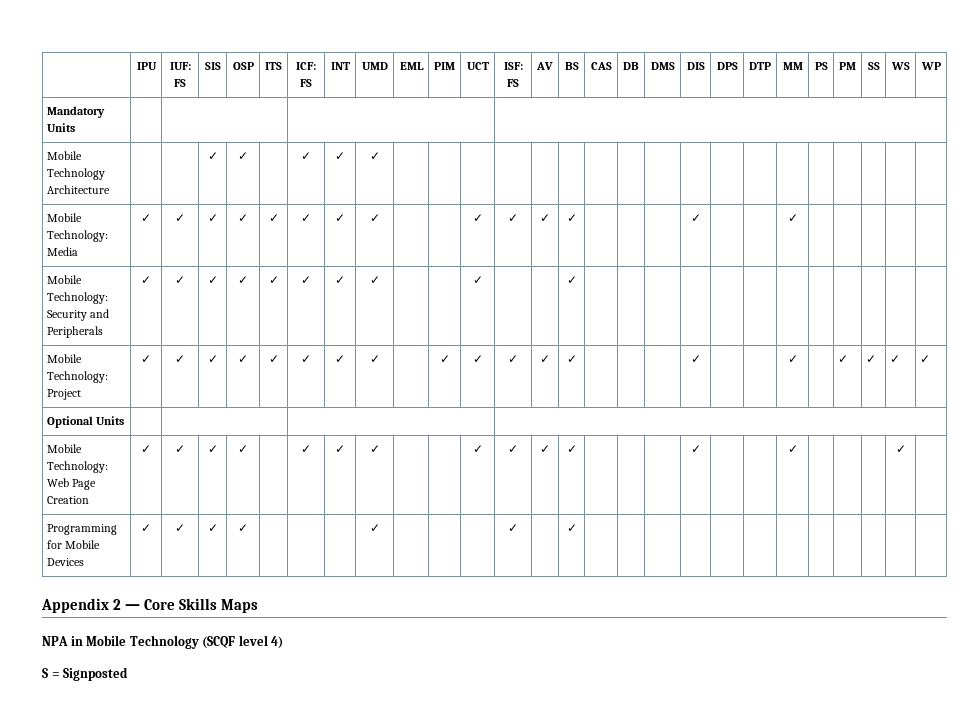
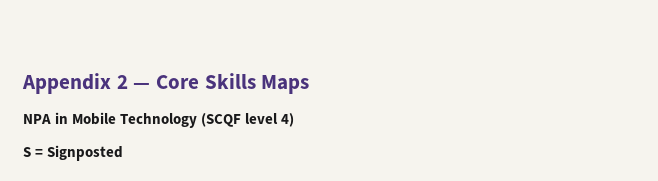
- | IPU | IUF: FS | SIS | OSP | ITS | ICF: FS | INT | UMD | EML | PIM | UCT | ISF: FS | AV | BS | CAS | DB | DMS | DIS | DPS | DTP | MM | PS | PM | SS | WS | WP
- Mandatory Units | | | |
- Mobile Technology Architecture | | | ✓ | ✓ | | ✓ | ✓ | ✓ | | | | | | | | | | | | | | | | | |
- Mobile Technology: Media | ✓ | ✓ | ✓ | ✓ | ✓ | ✓ | ✓ | ✓ | | | ✓ | ✓ | ✓ | ✓ | | | | ✓ | | | ✓ | | | | |
- Mobile Technology: Security and Peripherals | ✓ | ✓ | ✓ | ✓ | ✓ | ✓ | ✓ | ✓ | | | ✓ | | | ✓ | | | | | | | | | | | |
- Mobile Technology: Project | ✓ | ✓ | ✓ | ✓ | ✓ | ✓ | ✓ | ✓ | | ✓ | ✓ | ✓ | ✓ | ✓ | | | | ✓ | | | ✓ | | ✓ | ✓ | ✓ | ✓
- Optional Units | | | |
- Mobile Technology: Web Page Creation | ✓ | ✓ | ✓ | ✓ | | ✓ | ✓ | ✓ | | | ✓ | ✓ | ✓ | ✓ | | | | ✓ | | | ✓ | | | | ✓ |
- Programming for Mobile Devices | ✓ | ✓ | ✓ | ✓ | | | | ✓ | | | | ✓ | | ✓ | | | | | | | | | | | |

